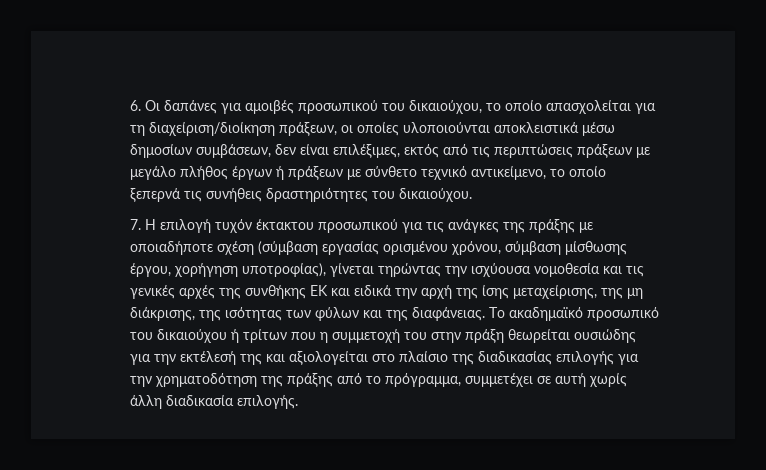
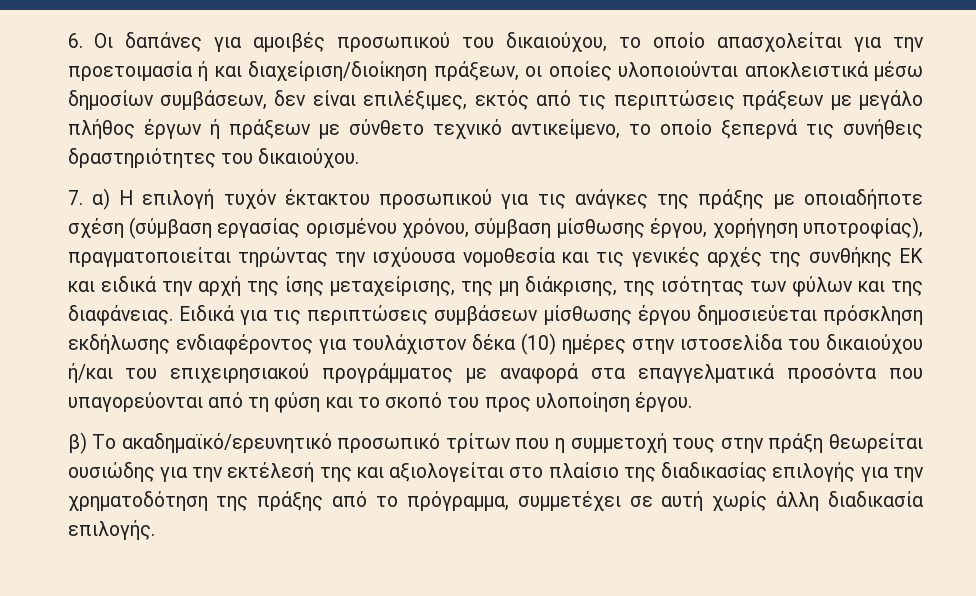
- 6. Οι δαπάνες για αμοιβές προσωπικού του δικαιούχου, το οποίο απασχολείται για τη διαχείριση/διοίκηση πράξεων, οι οποίες υλοποιούνται αποκλειστικά μέσω δημοσίων συμβάσεων, δεν είναι επιλέξιμες, εκτός από τις περιπτώσεις πράξεων με μεγάλο πλήθος έργων ή πράξεων με σύνθετο τεχνικό αντικείμενο, το οποίο ξεπερνά τις συνήθεις δραστηριότητες του δικαιούχου.
+ 6. Οι δαπάνες για αμοιβές προσωπικού του δικαιούχου, το οποίο απασχολείται για την προετοιμασία ή και διαχείριση/διοίκηση πράξεων, οι οποίες υλοποιούνται αποκλειστικά μέσω δημοσίων συμβάσεων, δεν είναι επιλέξιμες, εκτός από τις περιπτώσεις πράξεων με μεγάλο πλήθος έργων ή πράξεων με σύνθετο τεχνικό αντικείμενο, το οποίο ξεπερνά τις συνήθεις δραστηριότητες του δικαιούχου.
- 7. Η επιλογή τυχόν έκτακτου προσωπικού για τις ανάγκες της πράξης με οποιαδήποτε σχέση (σύμβαση εργασίας ορισμένου χρόνου, σύμβαση μίσθωσης έργου, χορήγηση υποτροφίας), γίνεται τηρώντας την ισχύουσα νομοθεσία και τις γενικές αρχές της συνθήκης ΕΚ και ειδικά την αρχή της ίσης μεταχείρισης, της μη διάκρισης, της ισότητας των φύλων και της διαφάνειας.
+ 7. α) Η επιλογή τυχόν έκτακτου προσωπικού για τις ανάγκες της πράξης με οποιαδήποτε σχέση (σύμβαση εργασίας ορισμένου χρόνου, σύμβαση μίσθωσης έργου, χορήγηση υποτροφίας), πραγματοποιείται τηρώντας την ισχύουσα νομοθεσία και τις γενικές αρχές της συνθήκης ΕΚ και ειδικά την αρχή της ίσης μεταχείρισης, της μη διάκρισης, της ισότητας των φύλων και της διαφάνειας.
- Το ακαδημαϊκό προσωπικό του δικαιούχου ή τρίτων που η συμμετοχή του στην πράξη θεωρείται ουσιώδης για την εκτέλεσή της και αξιολογείται στο πλαίσιο της διαδικασίας επιλογής για την χρηματοδότηση της πράξης από το πρόγραμμα, συμμετέχει σε αυτή χωρίς άλλη διαδικασία επιλογής.
+ Ειδικά για τις περιπτώσεις συμβάσεων μίσθωσης έργου δημοσιεύεται πρόσκληση εκδήλωσης ενδιαφέροντος για τουλάχιστον δέκα (10) ημέρες στην ιστοσελίδα του δικαιούχου ή/και του επιχειρησιακού προγράμματος με αναφορά στα επαγγελματικά προσόντα που υπαγορεύονται από τη φύση και το σκοπό του προς υλοποίηση έργου.
+ β) Το ακαδημαϊκό/ερευνητικό προσωπικό τρίτων που η συμμετοχή τους στην πράξη θεωρείται ουσιώδης για την εκτέλεσή της και αξιολογείται στο πλαίσιο της διαδικασίας επιλογής για την χρηματοδότηση της πράξης από το πρόγραμμα, συμμετέχει σε αυτή χωρίς άλλη διαδικασία επιλογής.

